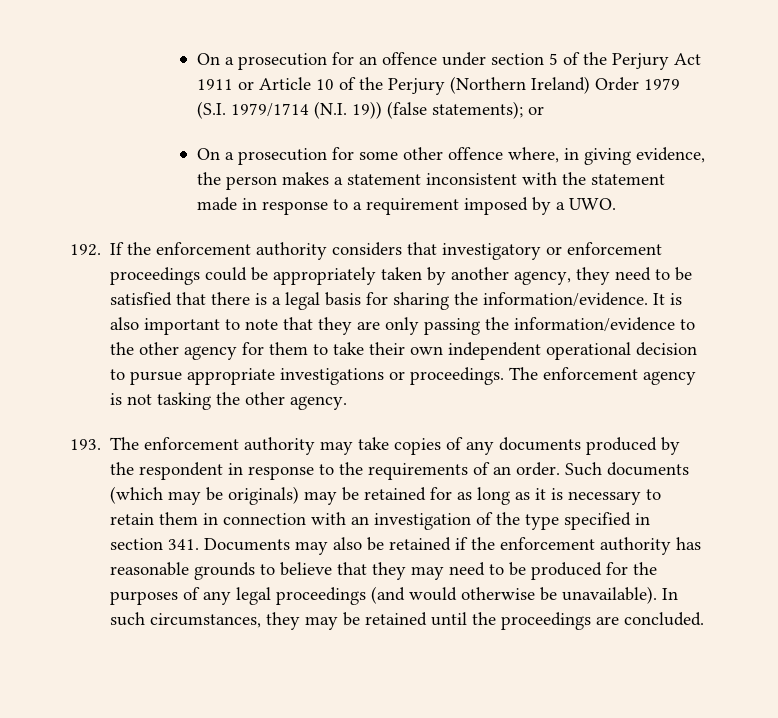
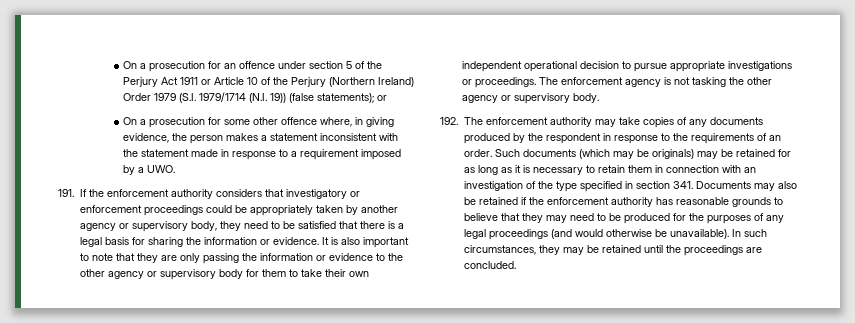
- 192. If the enforcement authority considers that investigatory or enforcement proceedings could be appropriately taken by another agency, they need to be satisfied that there is a legal basis for sharing the information/evidence.
+ 191. If the enforcement authority considers that investigatory or enforcement proceedings could be appropriately taken by another agency or supervisory body, they need to be satisfied that there is a legal basis for sharing the information or evidence.
- It is also important to note that they are only passing the information/evidence to the other agency for them to take their own independent operational decision to pursue appropriate investigations or proceedings.
+ It is also important to note that they are only passing the information or evidence to the other agency or supervisory body for them to take their own independent operational decision to pursue appropriate investigations or proceedings.
- The enforcement agency is not tasking the other agency.
- 193. The enforcement authority may take copies of any documents produced by the respondent in response to the requirements of an order.
+ The enforcement agency is not tasking the other agency or supervisory body.
+ 192. The enforcement authority may take copies of any documents produced by the respondent in response to the requirements of an order.

